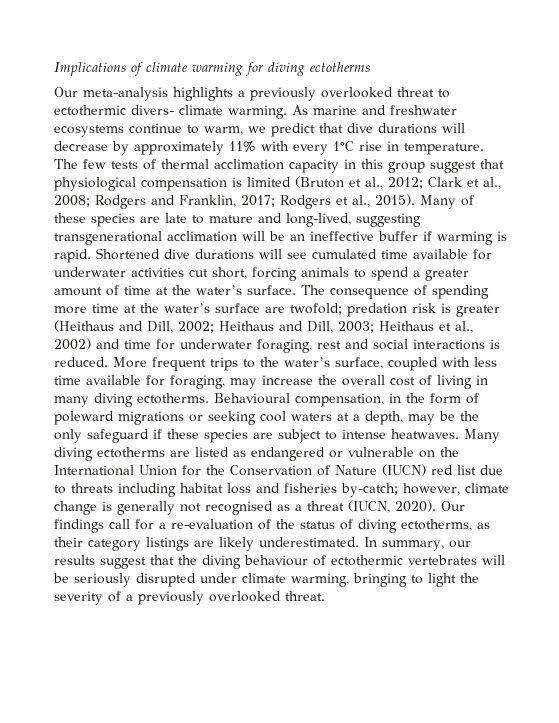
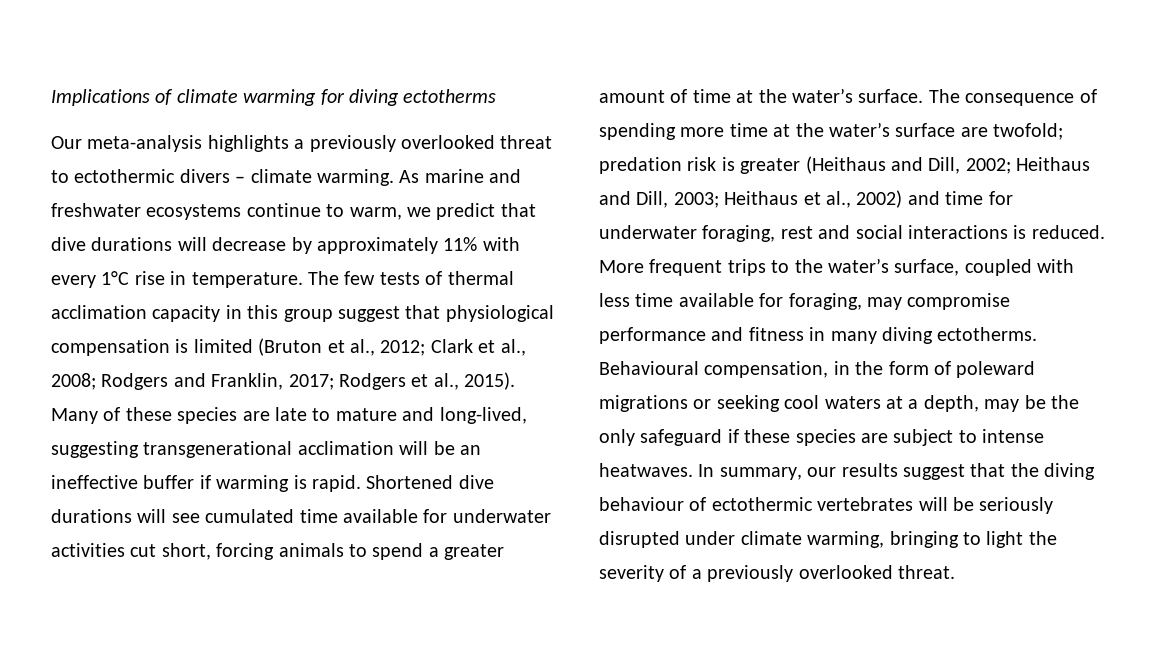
- Our meta-analysis highlights a previously overlooked threat to ectothermic divers- climate warming.
+ Our meta-analysis highlights a previously overlooked threat to ectothermic divers – climate warming.
- More frequent trips to the water’s surface, coupled with less time available for foraging, may increase the overall cost of living in many diving ectotherms.
+ More frequent trips to the water’s surface, coupled with less time available for foraging, may compromise performance and fitness in many diving ectotherms.
- Many diving ectotherms are listed as endangered or vulnerable on the International Union for the Conservation of Nature (IUCN) red list due to threats including habitat loss and fisheries by-catch; however, climate change is generally not recognised as a threat (IUCN, 2020). Our findings call for a re-evaluation of the status of diving ectotherms, as their category listings are likely underestimated.

